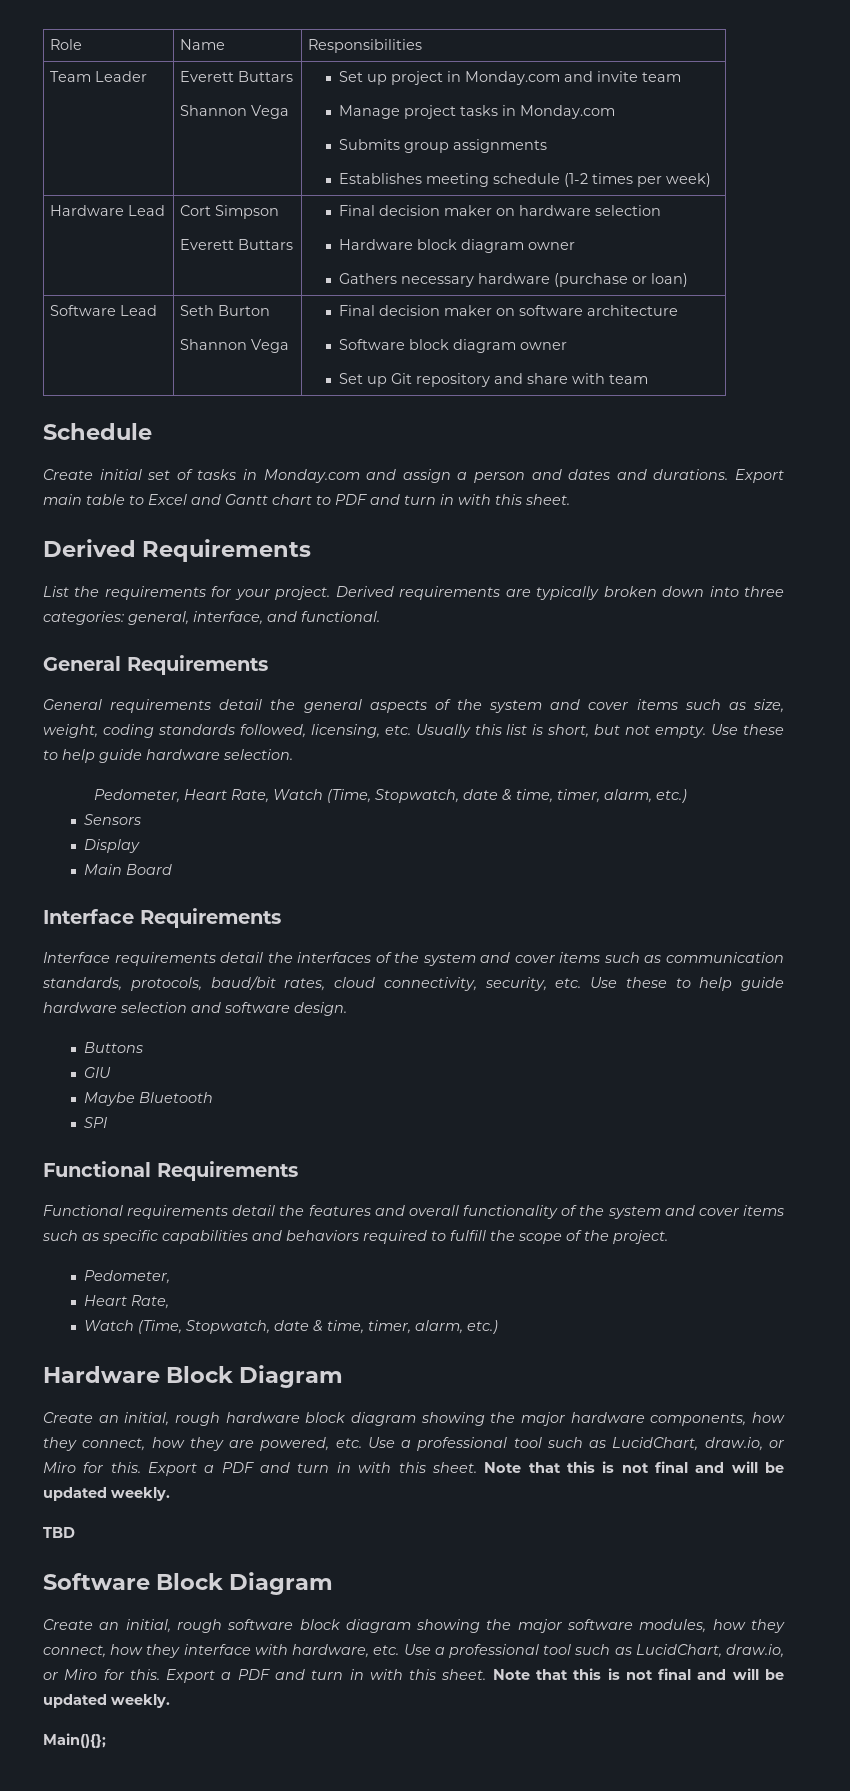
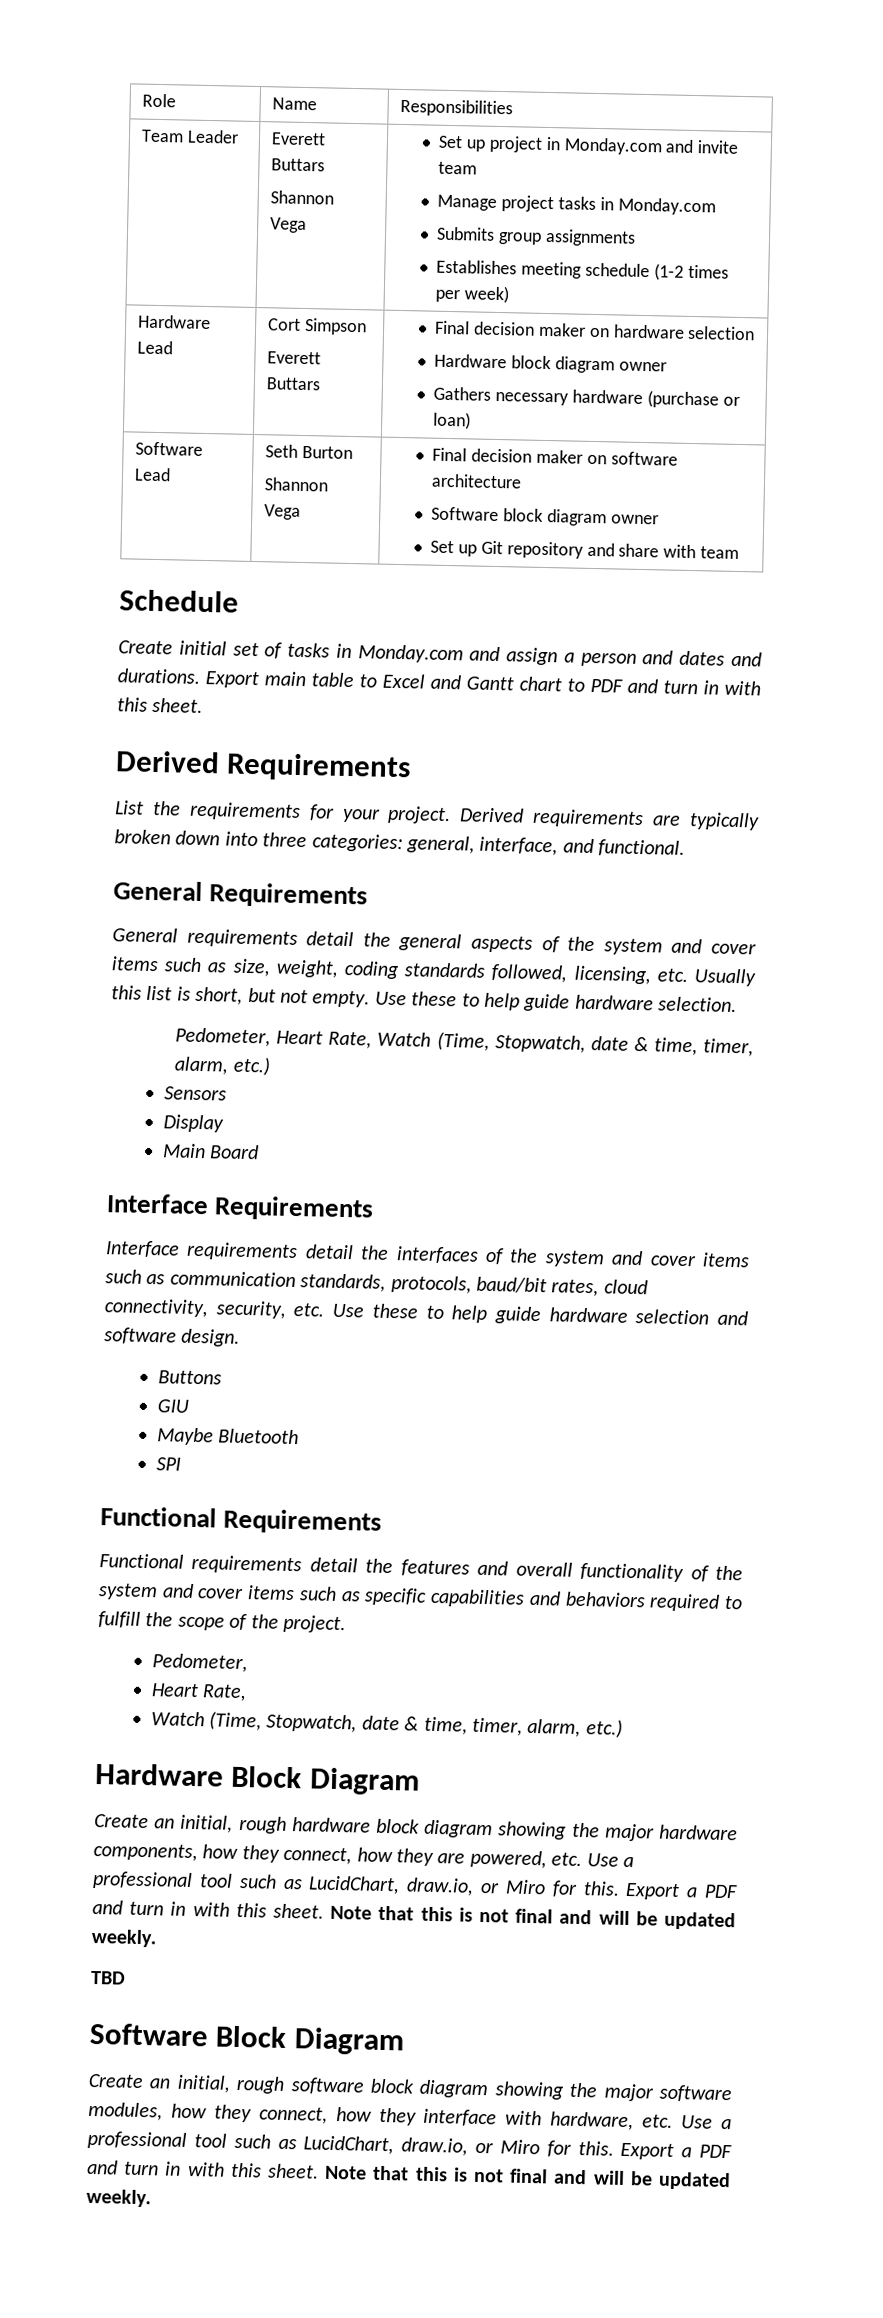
- Main(){};

